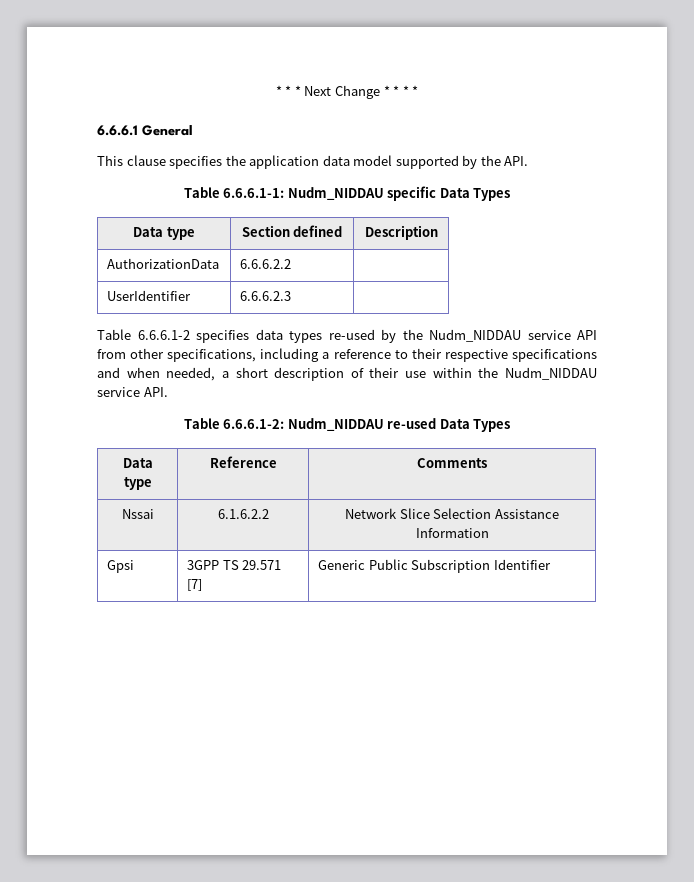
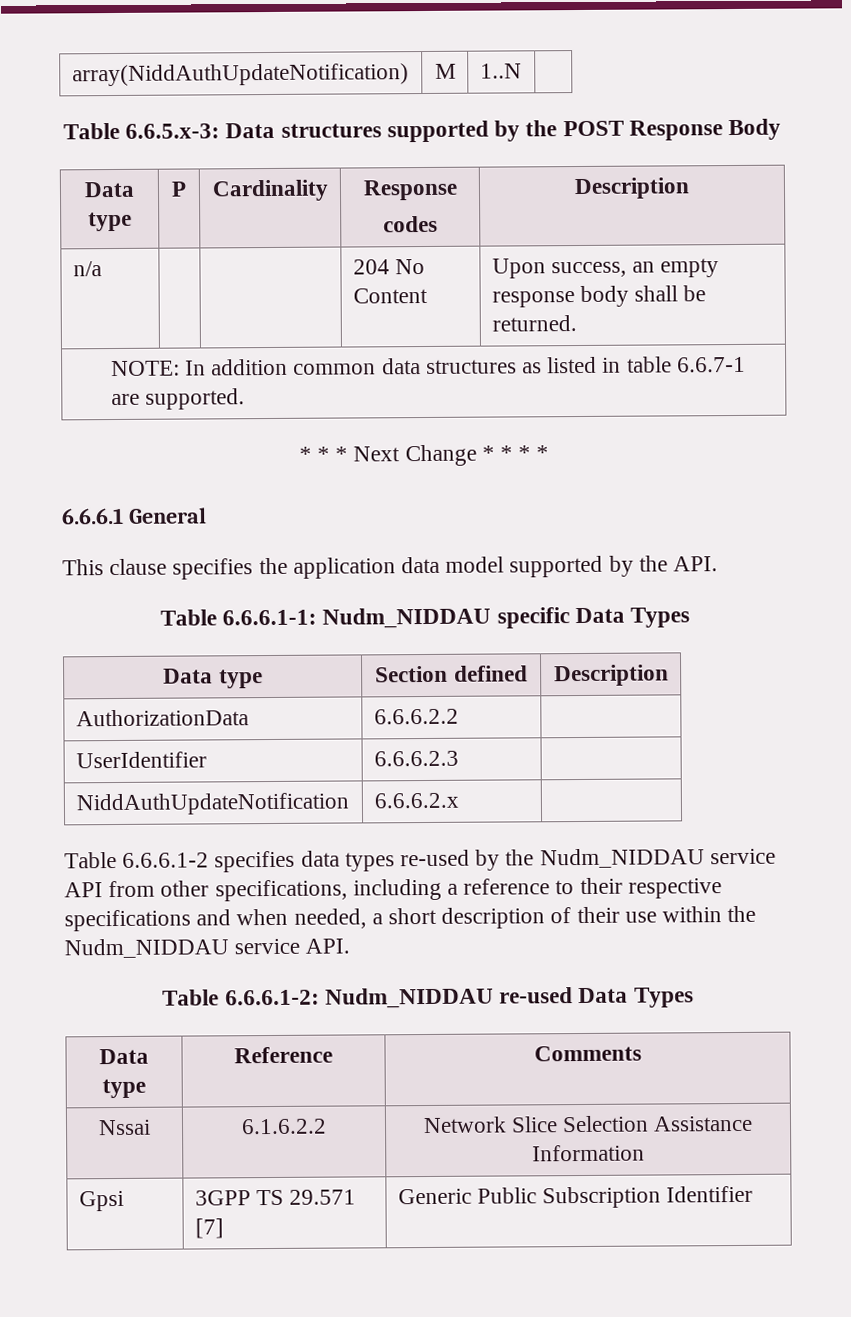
+ array(NiddAuthUpdateNotification) | M | 1..N |
+ Table 6.6.5.x-3: Data structures supported by the POST Response Body
+ Data type | P | Cardinality | Response
+ codes | Description
+ n/a | | | 204 No Content | Upon success, an empty response body shall be returned.
+ NOTE: In addition common data structures as listed in table 6.6.7-1 are supported.
+ NiddAuthUpdateNotification | 6.6.6.2.x |

